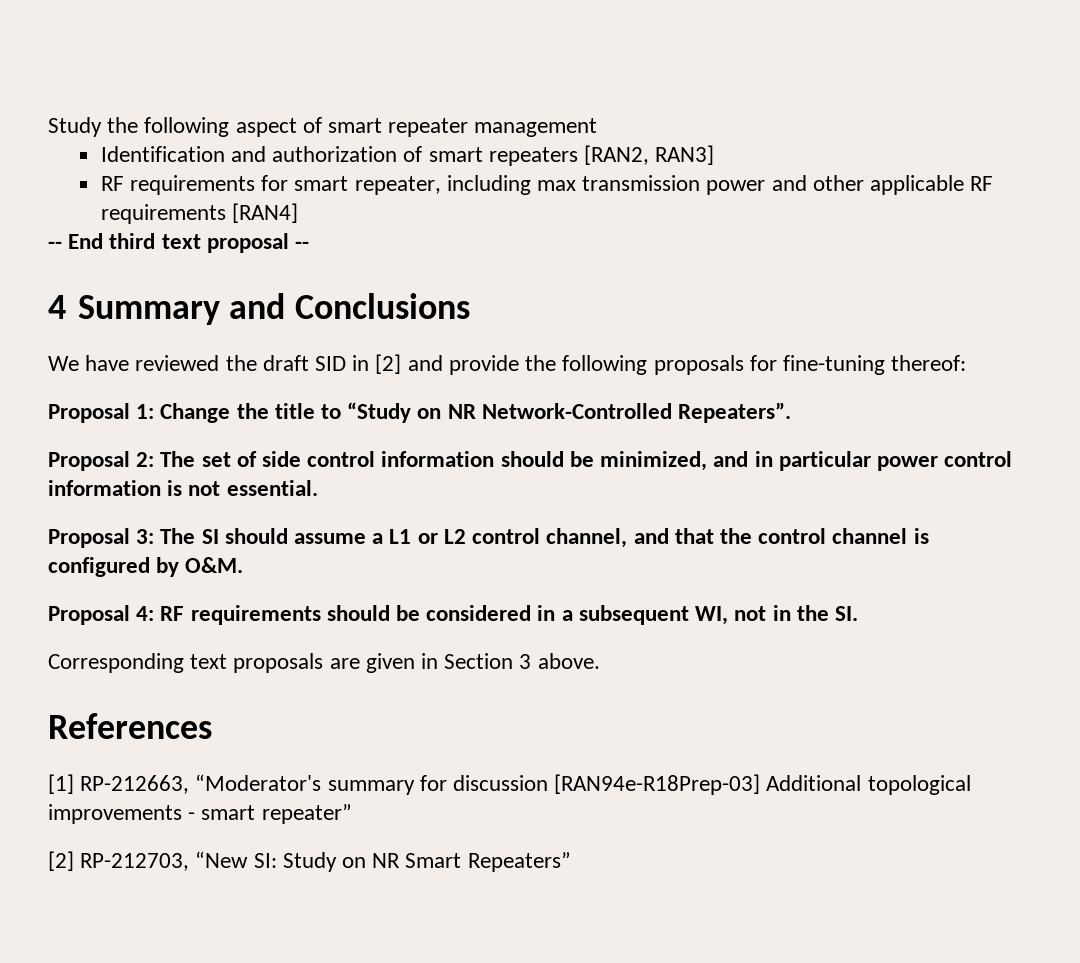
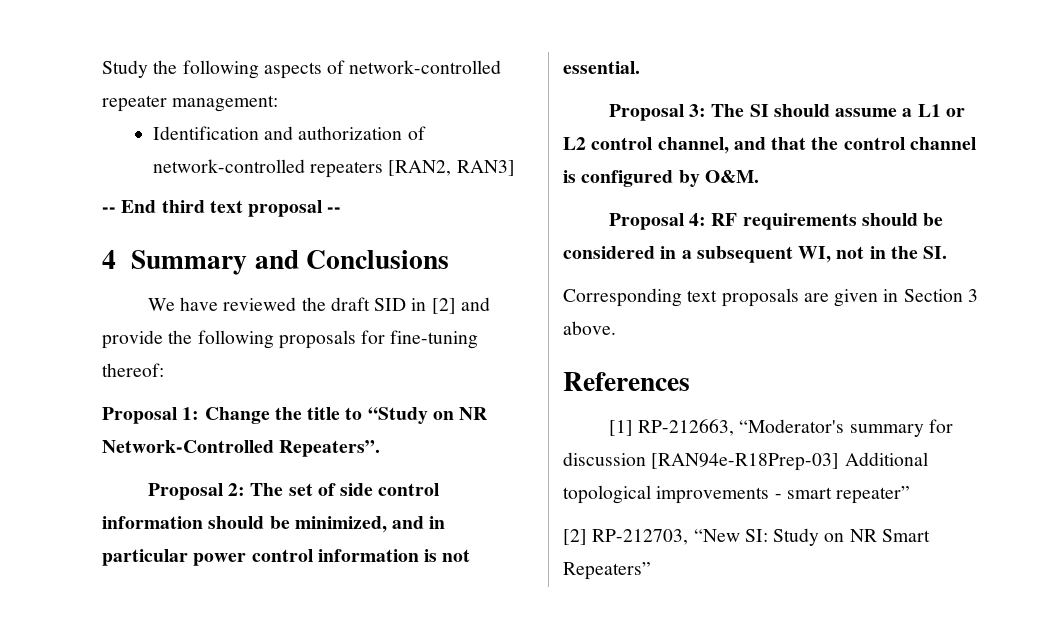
- Study the following aspect of smart repeater management
+ Study the following aspects of network-controlled repeater management:
- Identification and authorization of smart repeaters [RAN2, RAN3]
+ Identification and authorization of network-controlled repeaters [RAN2, RAN3]
- RF requirements for smart repeater, including max transmission power and other applicable RF requirements [RAN4]

